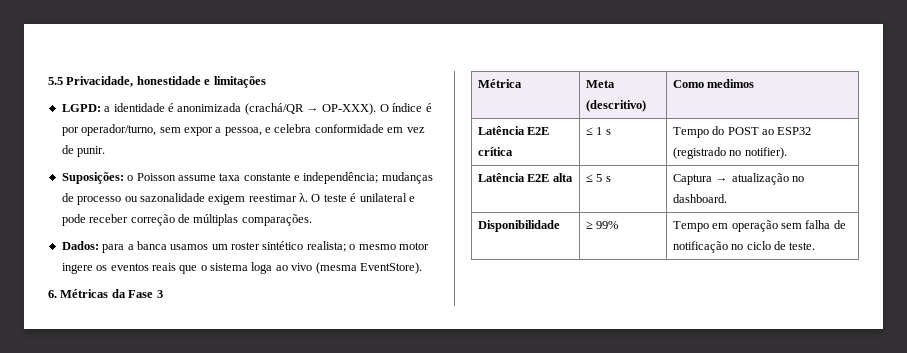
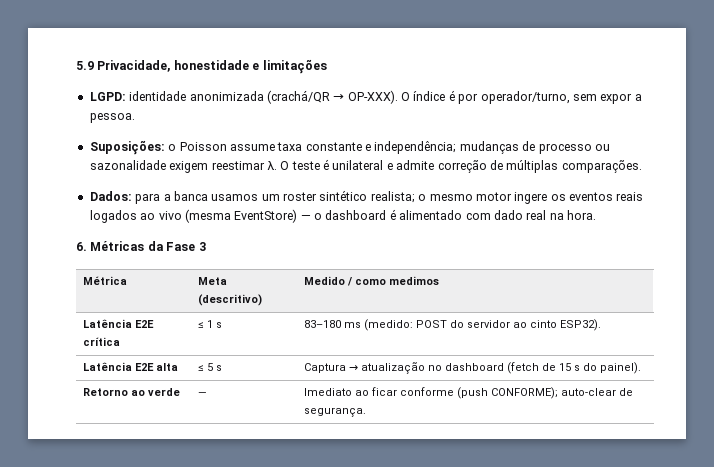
- 5.5 Privacidade, honestidade e limitações
+ 5.9 Privacidade, honestidade e limitações
- LGPD: a identidade é anonimizada (crachá/QR → OP-XXX).
+ LGPD: identidade anonimizada (crachá/QR → OP-XXX).
- O índice é por operador/turno, sem expor a pessoa, e celebra conformidade em vez de punir.
+ O índice é por operador/turno, sem expor a pessoa.
- O teste é unilateral e pode receber correção de múltiplas comparações.
+ O teste é unilateral e admite correção de múltiplas comparações.
- Dados: para a banca usamos um roster sintético realista; o mesmo motor ingere os eventos reais que o sistema loga ao vivo (mesma EventStore).
+ Dados: para a banca usamos um roster sintético realista; o mesmo motor ingere os eventos reais logados ao vivo (mesma EventStore) — o dashboard é alimentado com dado real na hora.
- Métrica | Meta (descritivo) | Como medimos
+ Métrica | Meta (descritivo) | Medido / como medimos
- Latência E2E crítica | ≤ 1 s | Tempo do POST ao ESP32 (registrado no notifier).
+ Latência E2E crítica | ≤ 1 s | 83–180 ms (medido: POST do servidor ao cinto ESP32).
- Latência E2E alta | ≤ 5 s | Captura → atualização no dashboard.
- Disponibilidade | ≥ 99% | Tempo em operação sem falha de notificação no ciclo de teste.
+ Latência E2E alta | ≤ 5 s | Captura → atualização no dashboard (fetch de 15 s do painel).
+ Retorno ao verde | — | Imediato ao ficar conforme (push CONFORME); auto-clear de segurança.

